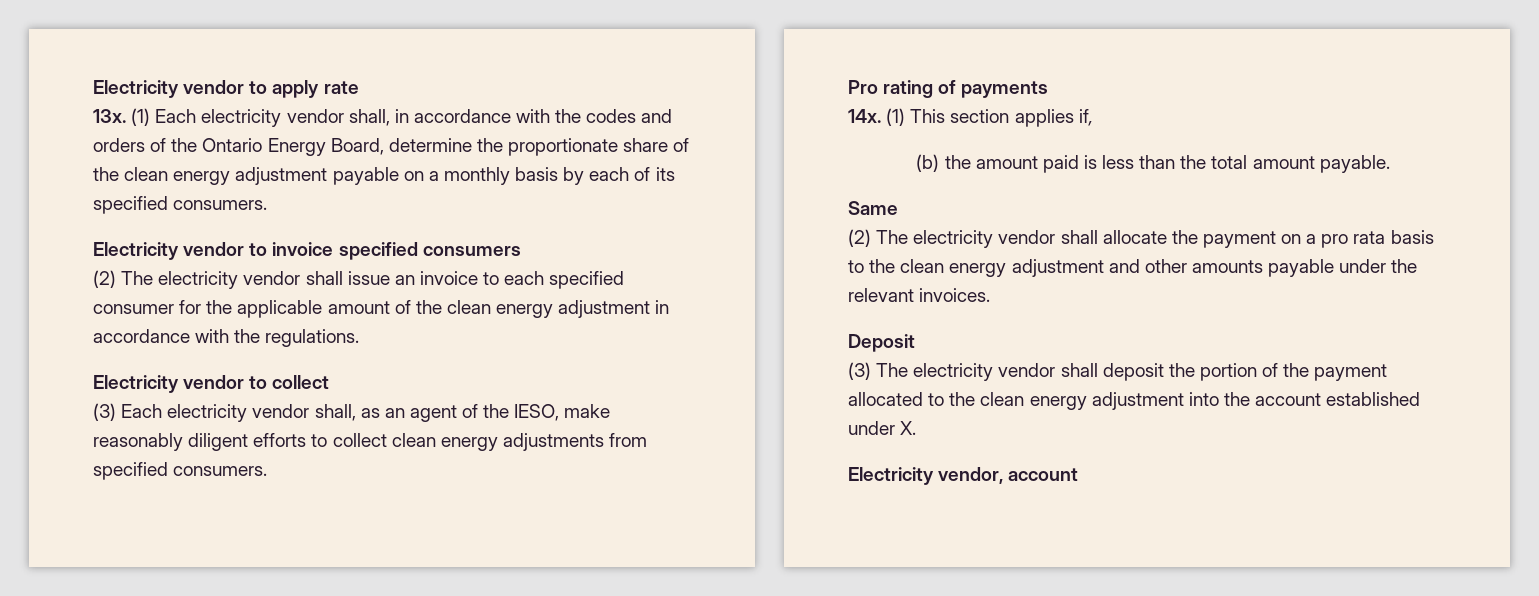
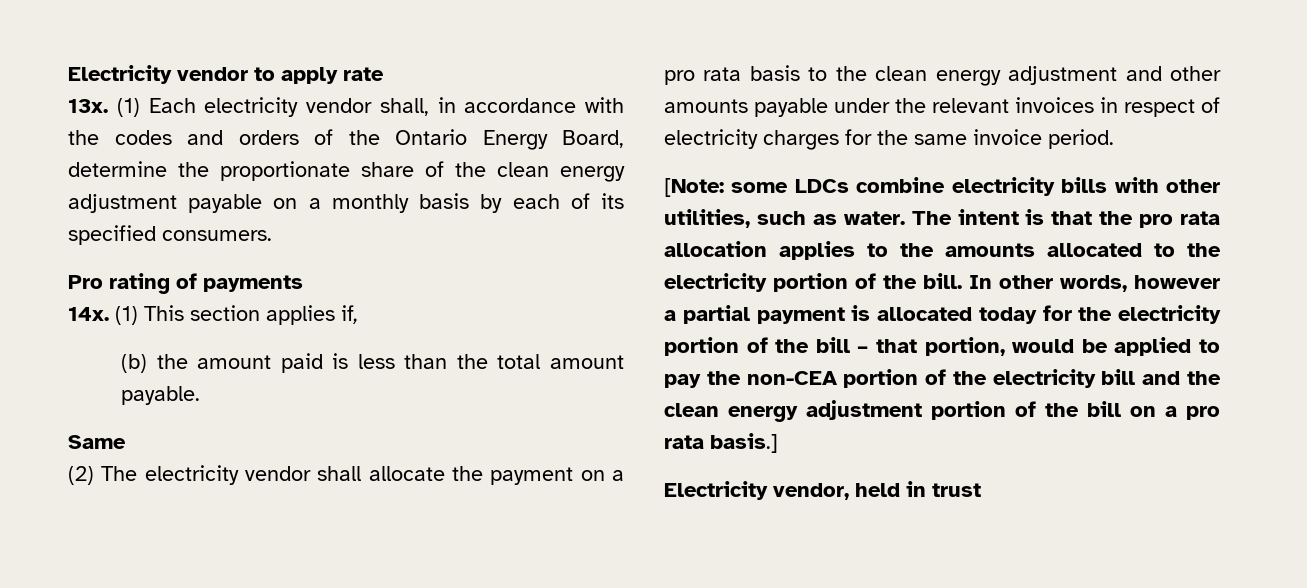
- Electricity vendor to invoice specified consumers
- (2) The electricity vendor shall issue an invoice to each specified consumer for the applicable amount of the clean energy adjustment in accordance with the regulations.
- Electricity vendor to collect
- (3) Each electricity vendor shall, as an agent of the IESO, make reasonably diligent efforts to collect clean energy adjustments from specified consumers.
- (2) The electricity vendor shall allocate the payment on a pro rata basis to the clean energy adjustment and other amounts payable under the relevant invoices.
- Deposit
- (3) The electricity vendor shall deposit the portion of the payment allocated to the clean energy adjustment into the account established under X.
+ (2) The electricity vendor shall allocate the payment on a pro rata basis to the clean energy adjustment and other amounts payable under the relevant invoices in respect of electricity charges for the same invoice period.
+ [Note: some LDCs combine electricity bills with other utilities, such as water. The intent is that the pro rata allocation applies to the amounts allocated to the electricity portion of the bill. In other words, however a partial payment is allocated today for the electricity portion of the bill – that portion, would be applied to pay the non-CEA portion of the electricity bill and the clean energy adjustment portion of the bill on a pro rata basis.]
- Electricity vendor, account
+ Electricity vendor, held in trust

